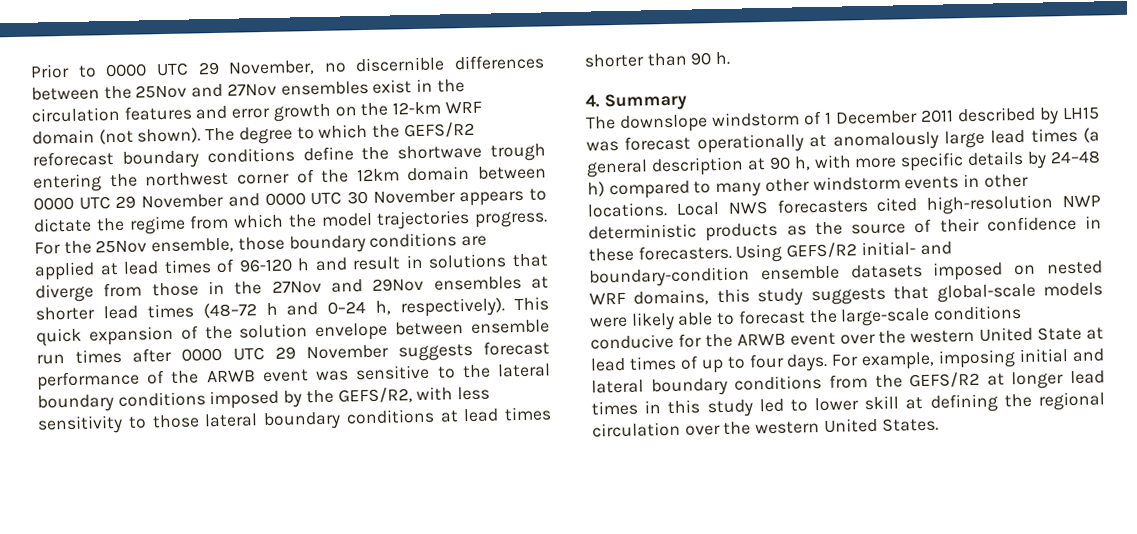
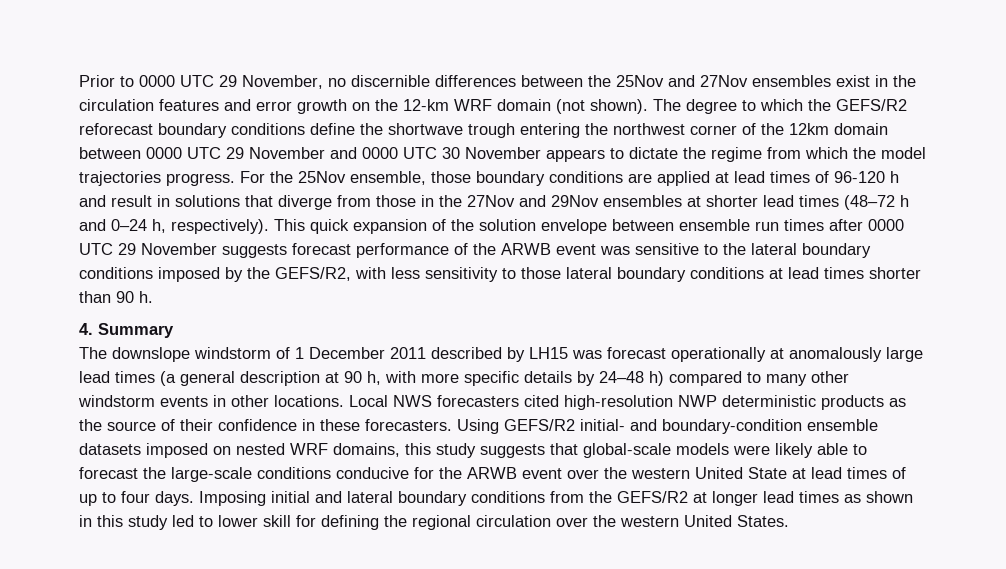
- For example, imposing initial and lateral boundary conditions from the GEFS/R2 at longer lead times in this study led to lower skill at defining the regional circulation over the western United States.
+ Imposing initial and lateral boundary conditions from the GEFS/R2 at longer lead times as shown in this study led to lower skill for defining the regional circulation over the western United States.

